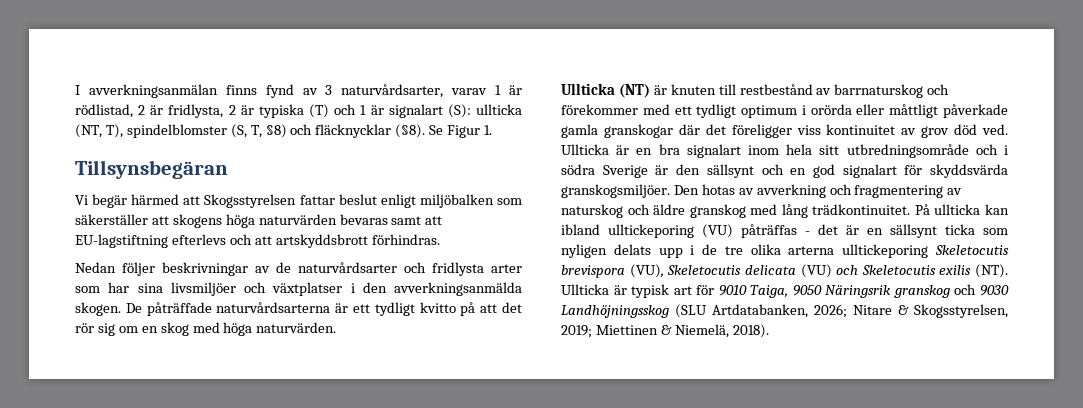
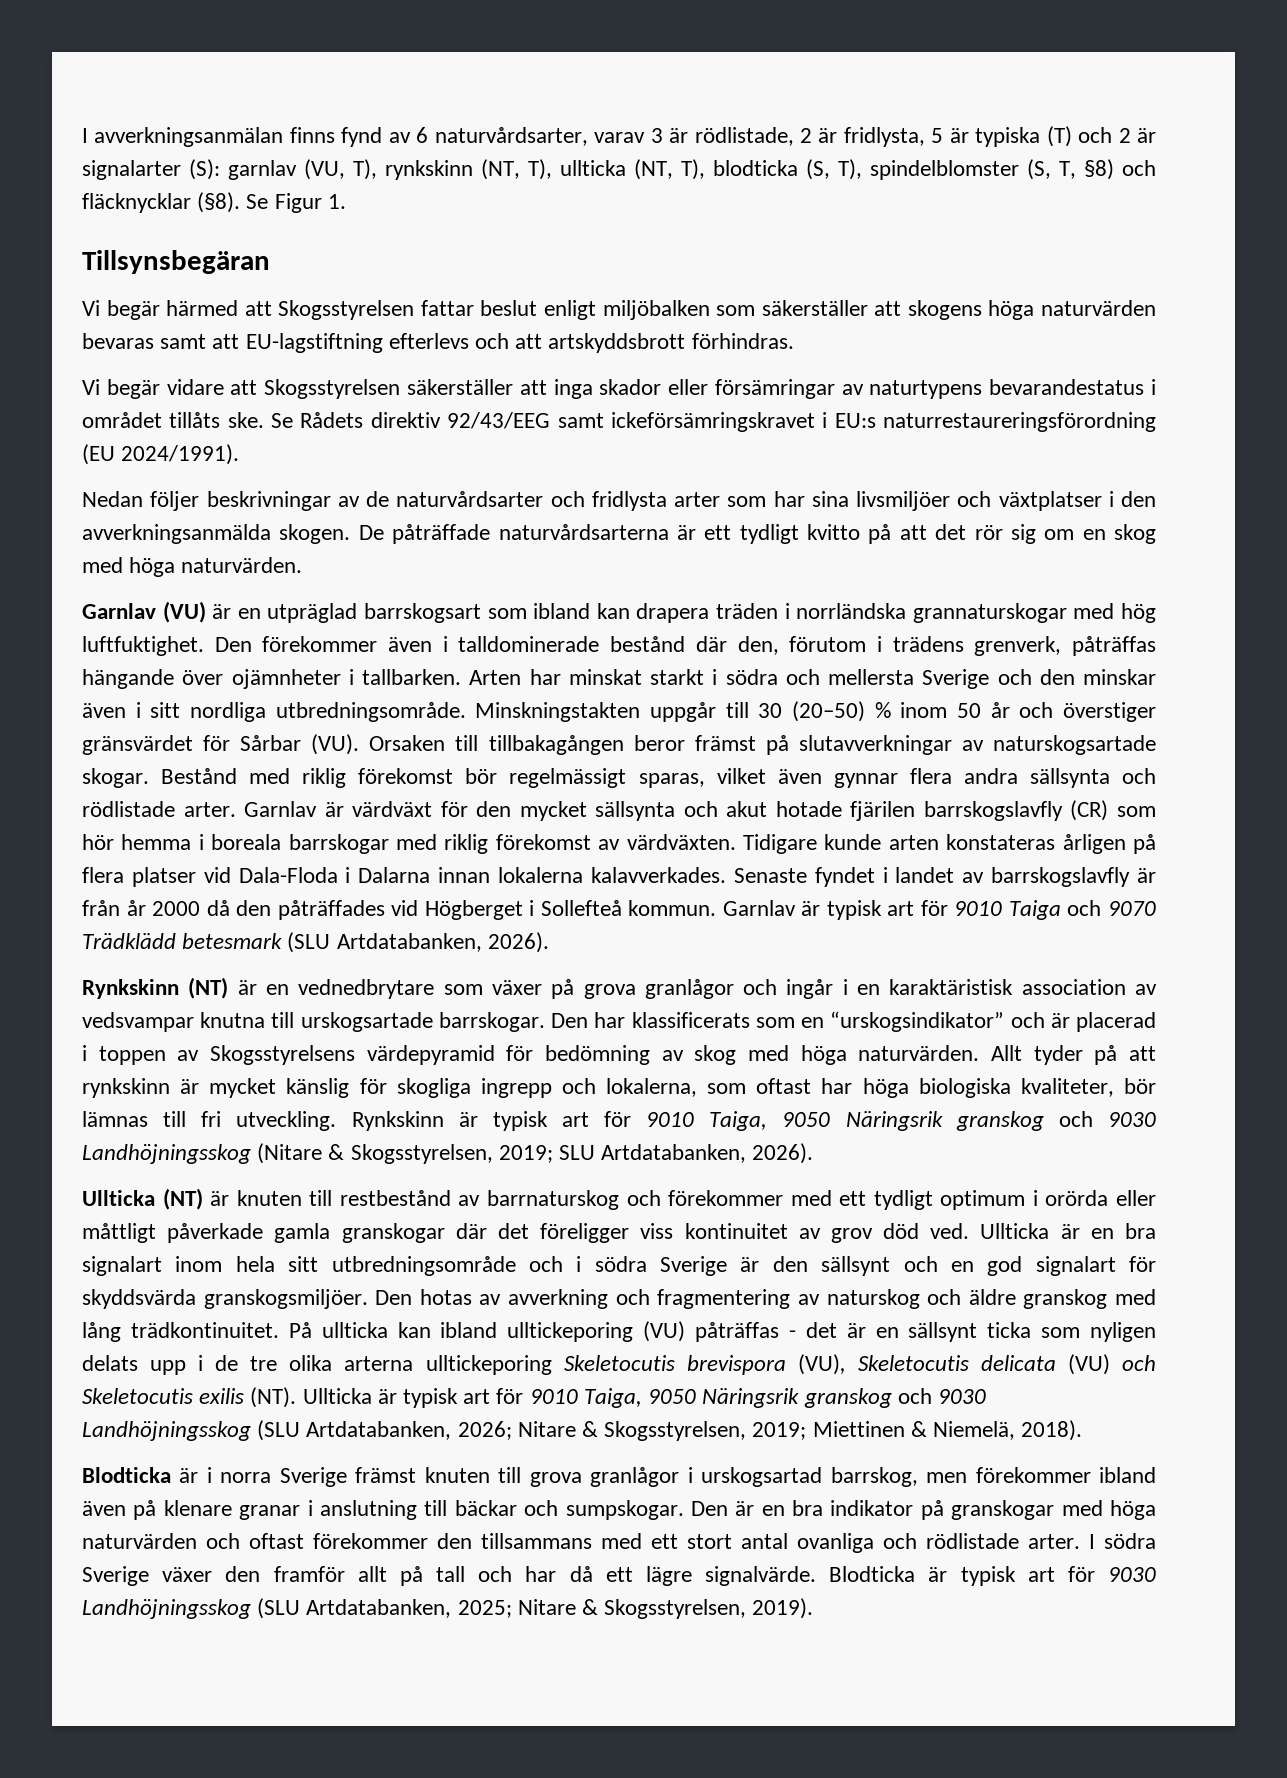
- I avverkningsanmälan finns fynd av 3 naturvårdsarter, varav 1 är rödlistad, 2 är fridlysta, 2 är typiska (T) och 1 är signalart (S): ullticka (NT, T), spindelblomster (S, T, §8) och fläcknycklar (§8).
+ I avverkningsanmälan finns fynd av 6 naturvårdsarter, varav 3 är rödlistade, 2 är fridlysta, 5 är typiska (T) och 2 är signalarter (S): garnlav (VU, T), rynkskinn (NT, T), ullticka (NT, T), blodticka (S, T), spindelblomster (S, T, §8) och fläcknycklar (§8).
+ Vi begär vidare att Skogsstyrelsen säkerställer att inga skador eller försämringar av naturtypens bevarandestatus i området tillåts ske. Se Rådets direktiv 92/43/EEG samt ickeförsämringskravet i EU:s naturrestaureringsförordning (EU 2024/1991).
+ Garnlav (VU) är en utpräglad barrskogsart som ibland kan drapera träden i norrländska grannaturskogar med hög luftfuktighet. Den förekommer även i talldominerade bestånd där den, förutom i trädens grenverk, påträffas hängande över ojämnheter i tallbarken. Arten har minskat starkt i södra och mellersta Sverige och den minskar även i sitt nordliga utbredningsområde. Minskningstakten uppgår till 30 (20–50) % inom 50 år och överstiger gränsvärdet för Sårbar (VU). Orsaken till tillbakagången beror främst på slutavverkningar av naturskogsartade skogar. Bestånd med riklig förekomst bör regelmässigt sparas, vilket även gynnar flera andra sällsynta och rödlistade arter. Garnlav är värdväxt för den mycket sällsynta och akut hotade fjärilen barrskogslavfly (CR) som hör hemma i boreala barrskogar med riklig förekomst av värdväxten. Tidigare kunde arten konstateras årligen på flera platser vid Dala-Floda i Dalarna innan lokalerna kalavverkades. Senaste fyndet i landet av barrskogslavfly är från år 2000 då den påträffades vid Högberget i Sollefteå kommun. Garnlav är typisk art för 9010 Taiga och 9070 Trädklädd betesmark (SLU Artdatabanken, 2026).
+ Rynkskinn (NT) är en vednedbrytare som växer på grova granlågor och ingår i en karaktäristisk association av vedsvampar knutna till urskogsartade barrskogar. Den har klassificerats som en “urskogsindikator” och är placerad i toppen av Skogsstyrelsens värdepyramid för bedömning av skog med höga naturvärden. Allt tyder på att rynkskinn är mycket känslig för skogliga ingrepp och lokalerna, som oftast har höga biologiska kvaliteter, bör lämnas till fri utveckling. Rynkskinn är typisk art för 9010 Taiga, 9050 Näringsrik granskog och 9030 Landhöjningsskog (Nitare & Skogsstyrelsen, 2019; SLU Artdatabanken, 2026).
+ Blodticka är i norra Sverige främst knuten till grova granlågor i urskogsartad barrskog, men förekommer ibland även på klenare granar i anslutning till bäckar och sumpskogar. Den är en bra indikator på granskogar med höga naturvärden och oftast förekommer den tillsammans med ett stort antal ovanliga och rödlistade arter. I södra Sverige växer den framför allt på tall och har då ett lägre signalvärde. Blodticka är typisk art för 9030 Landhöjningsskog (SLU Artdatabanken, 2025; Nitare & Skogsstyrelsen, 2019).

